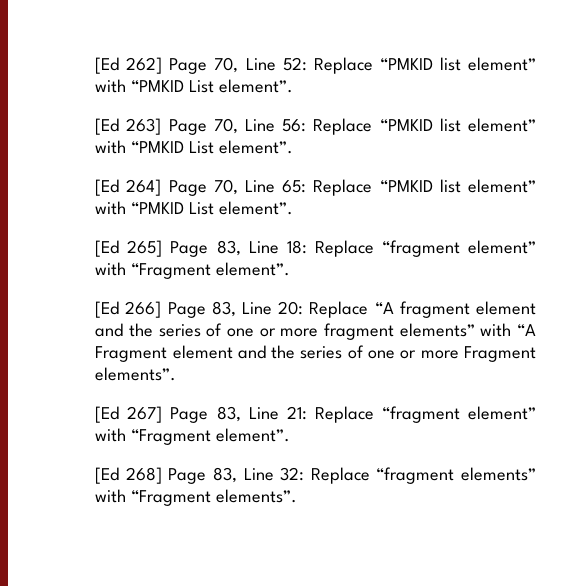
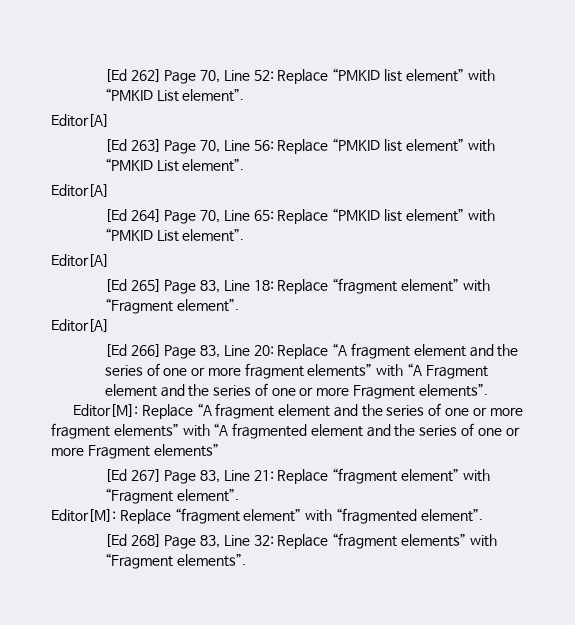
  [Ed 262] Page 70, Line 52: Replace “PMKID list element” with “PMKID List element”.
+ Editor[A]
  [Ed 263] Page 70, Line 56: Replace “PMKID list element” with “PMKID List element”.
+ Editor[A]
  [Ed 264] Page 70, Line 65: Replace “PMKID list element” with “PMKID List element”.
+ Editor[A]
  [Ed 265] Page 83, Line 18: Replace “fragment element” with “Fragment element”.
+ Editor[A]
+ Editor[M]: Replace “A fragment element and the series of one or more fragment elements” with “A fragmented element and the series of one or more Fragment elements”
+ Editor[M]: Replace “fragment element” with “fragmented element”.

